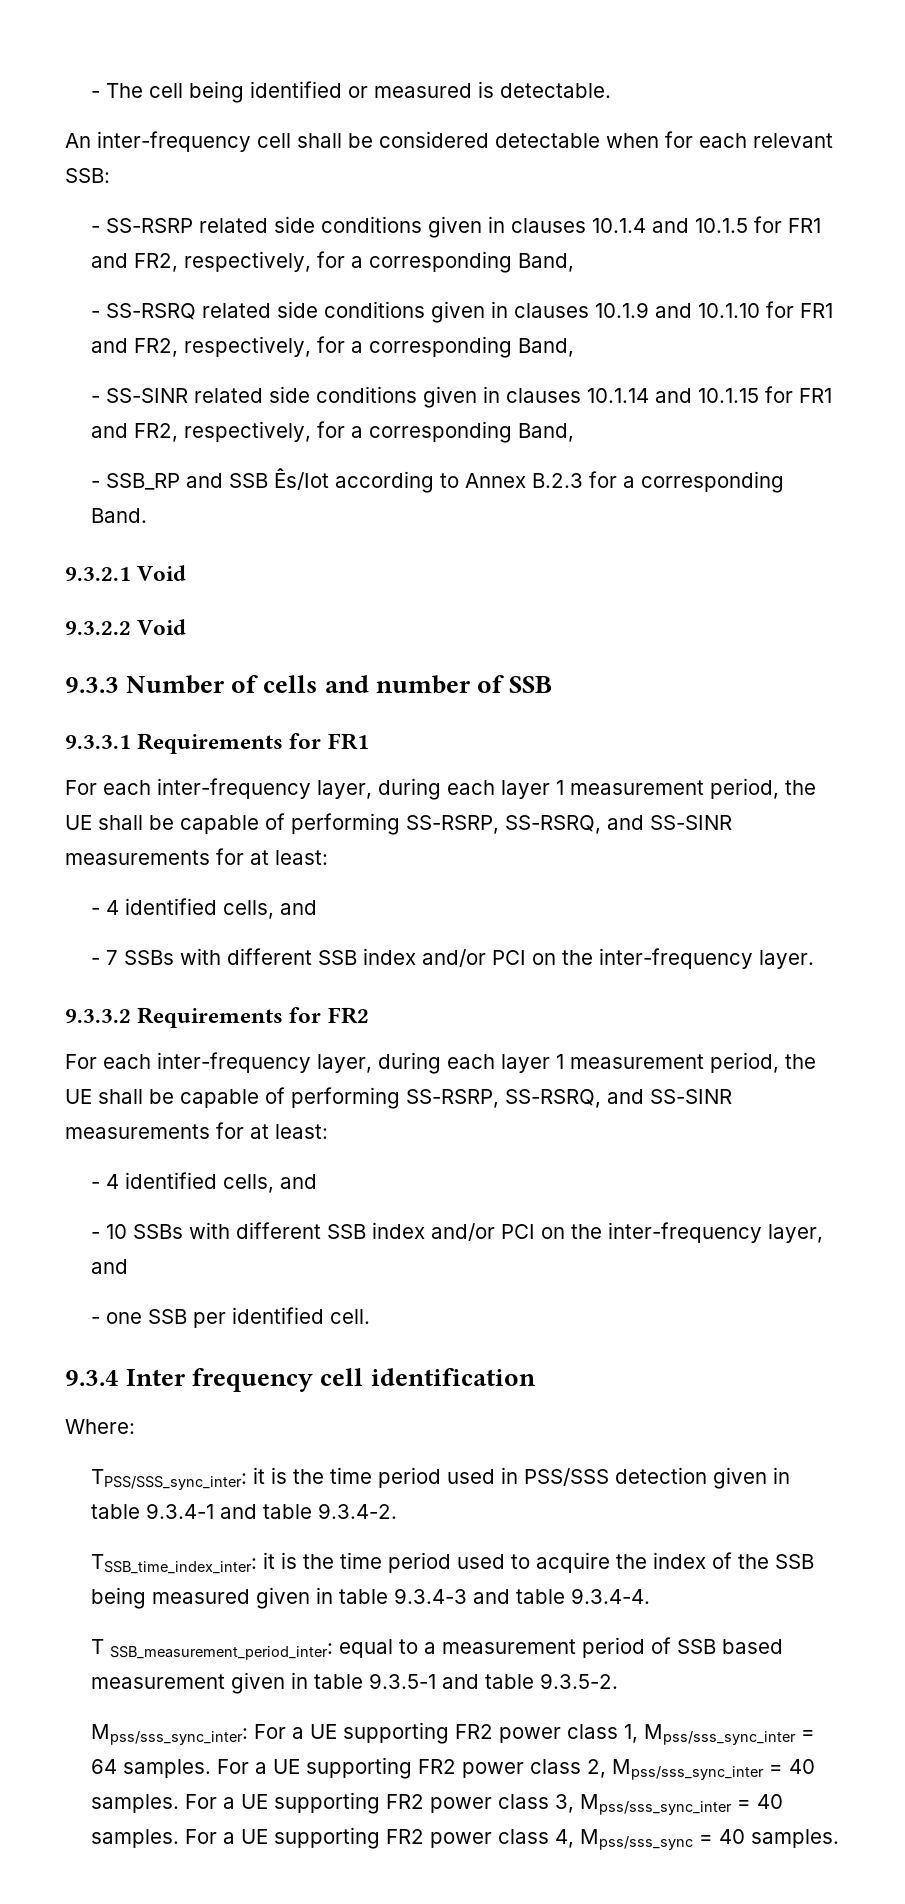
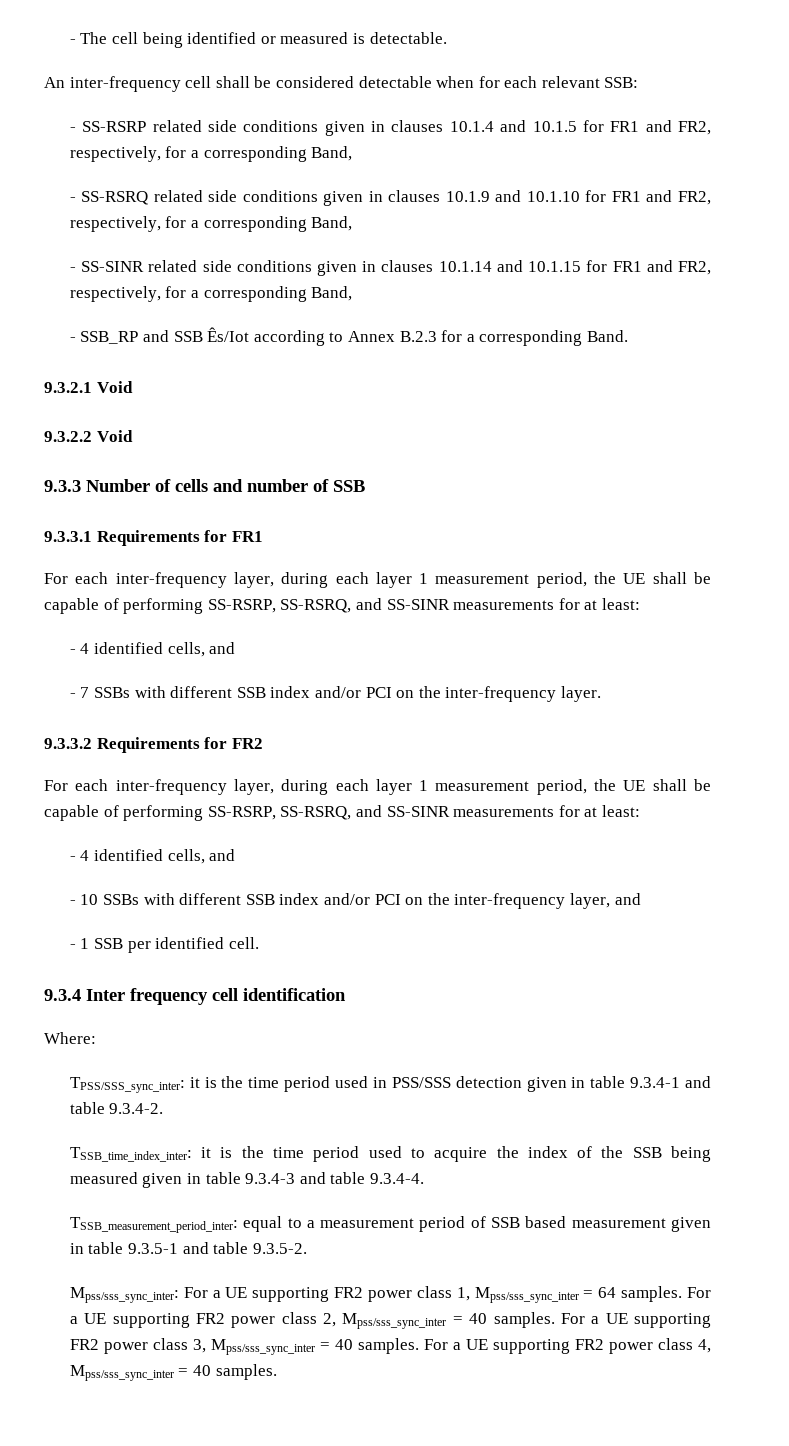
- - one SSB per identified cell.
+ - 1 SSB per identified cell.
- T SSB_measurement_period_inter: equal to a measurement period of SSB based measurement given in table 9.3.5-1 and table 9.3.5-2.
+ TSSB_measurement_period_inter: equal to a measurement period of SSB based measurement given in table 9.3.5-1 and table 9.3.5-2.
- For a UE supporting FR2 power class 4, Mpss/sss_sync = 40 samples.
+ For a UE supporting FR2 power class 4, Mpss/sss_sync_inter = 40 samples.

